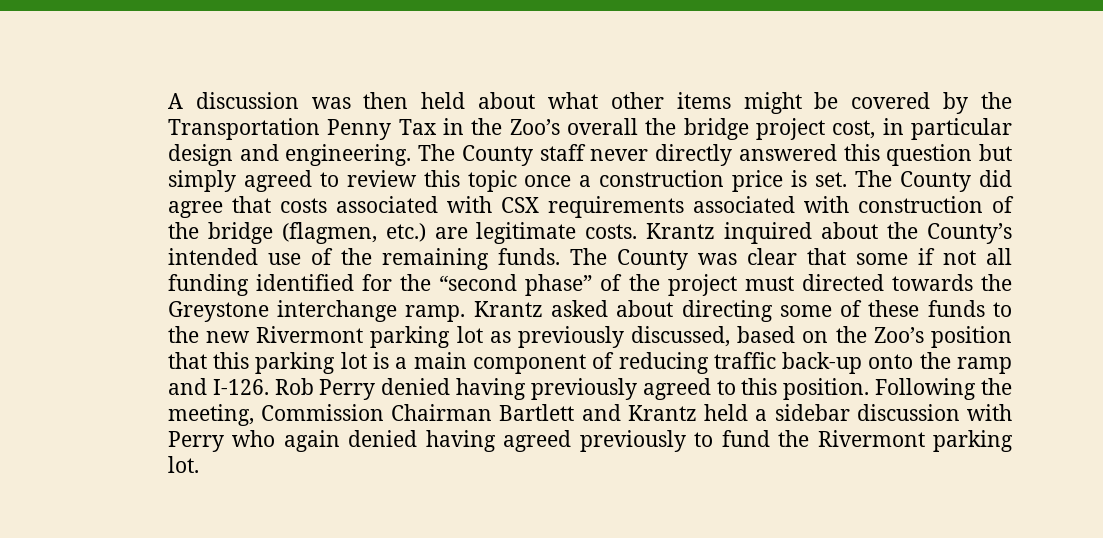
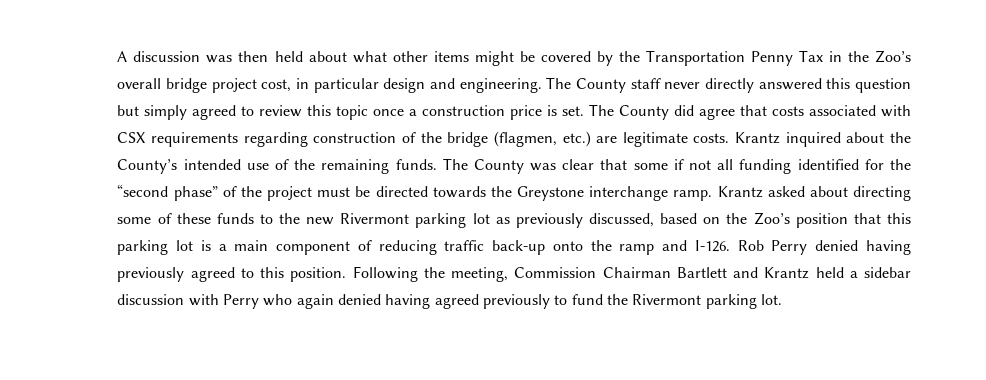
- A discussion was then held about what other items might be covered by the Transportation Penny Tax in the Zoo’s overall the bridge project cost, in particular design and engineering.
+ A discussion was then held about what other items might be covered by the Transportation Penny Tax in the Zoo’s overall bridge project cost, in particular design and engineering.
- The County did agree that costs associated with CSX requirements associated with construction of the bridge (flagmen, etc.) are legitimate costs.
+ The County did agree that costs associated with CSX requirements regarding construction of the bridge (flagmen, etc.) are legitimate costs.
- The County was clear that some if not all funding identified for the “second phase” of the project must directed towards the Greystone interchange ramp.
+ The County was clear that some if not all funding identified for the “second phase” of the project must be directed towards the Greystone interchange ramp.

